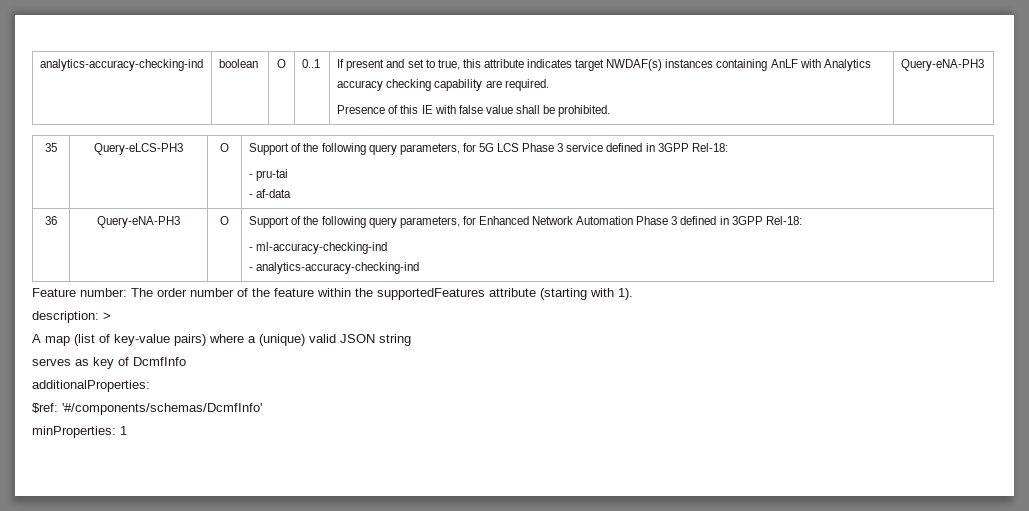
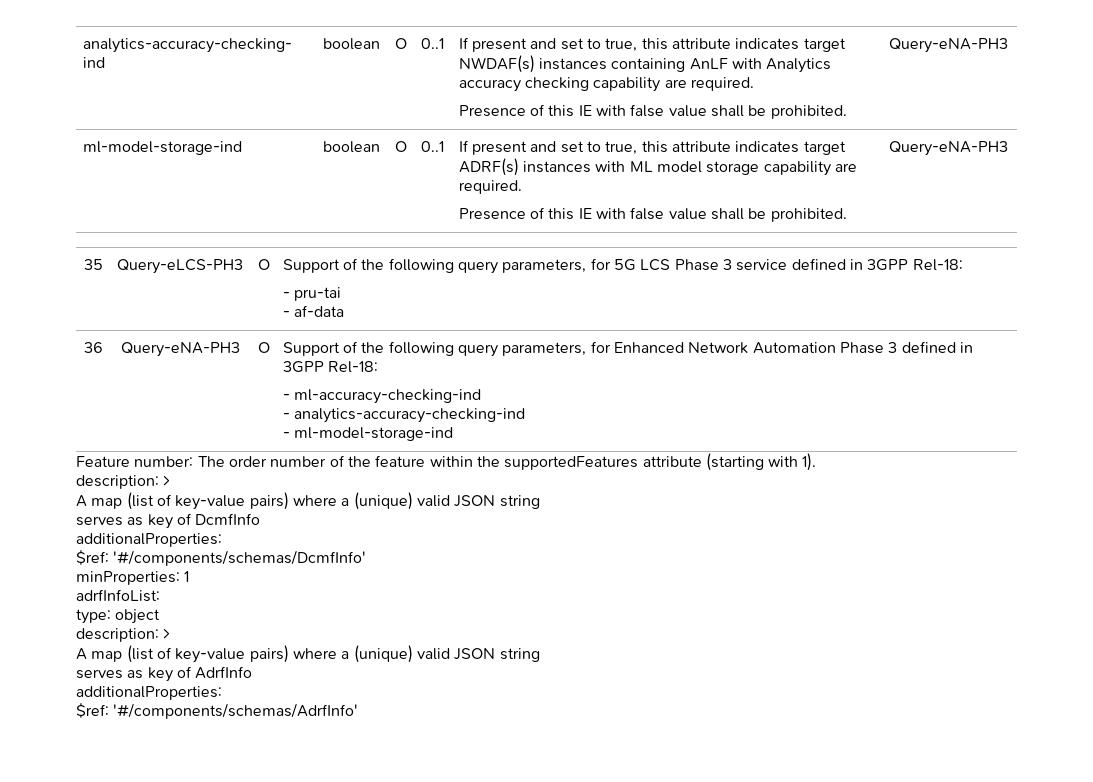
+ ml-model-storage-ind | boolean | O | 0..1 | If present and set to true, this attribute indicates target ADRF(s) instances with ML model storage capability are required.
+ Presence of this IE with false value shall be prohibited. | Query-eNA-PH3
  36 | Query-eNA-PH3 | O | Support of the following query parameters, for Enhanced Network Automation Phase 3 defined in 3GPP Rel-18:
  - ml-accuracy-checking-ind
  - analytics-accuracy-checking-ind
+ - ml-model-storage-ind
+ adrfInfoList:
+ type: object
+ description: >
+ A map (list of key-value pairs) where a (unique) valid JSON string
+ serves as key of AdrfInfo
+ additionalProperties:
+ $ref: '#/components/schemas/AdrfInfo'

